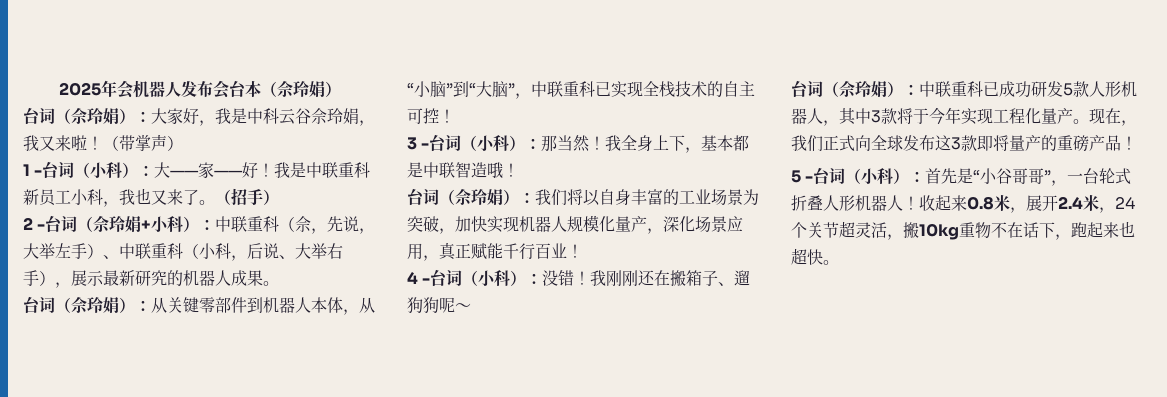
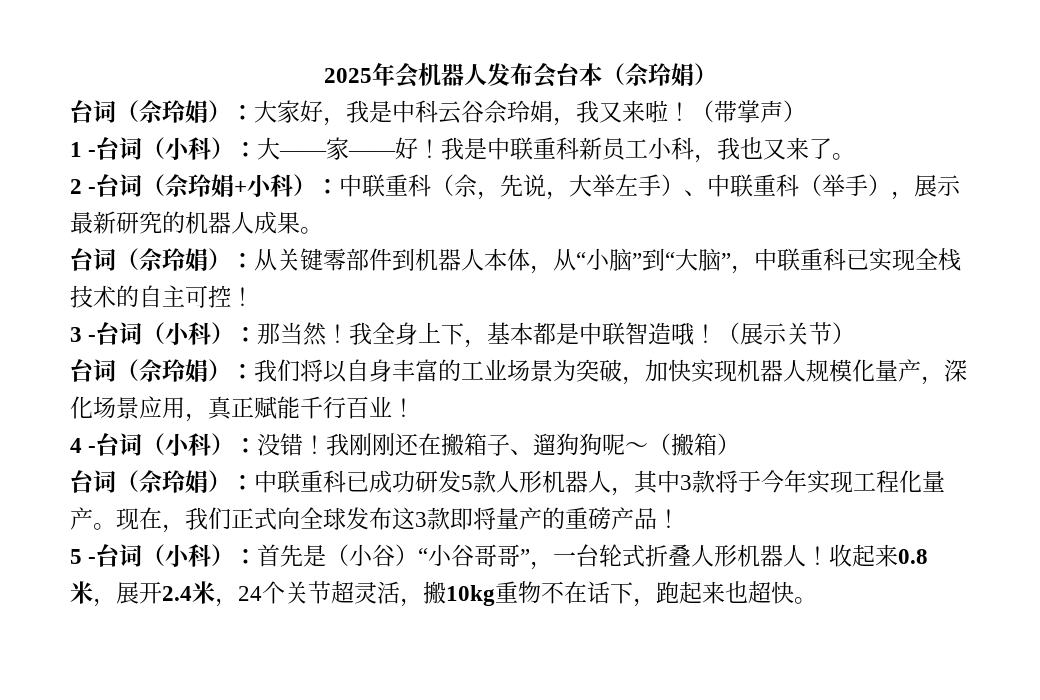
- （招手）
- 2 -台词（佘玲娟+小科）：中联重科（佘，先说，大举左手）、中联重科（小科，后说、大举右手），展示最新研究的机器人成果。
+ 2 -台词（佘玲娟+小科）：中联重科（佘，先说，大举左手）、中联重科（举手），展示最新研究的机器人成果。
+ （展示关节）
- 我刚刚还在搬箱子、遛狗狗呢～
+ 我刚刚还在搬箱子、遛狗狗呢～（搬箱）
- 5 -台词（小科）：首先是“小谷哥哥”，一台轮式折叠人形机器人！
+ 5 -台词（小科）：首先是（小谷）“小谷哥哥”，一台轮式折叠人形机器人！

